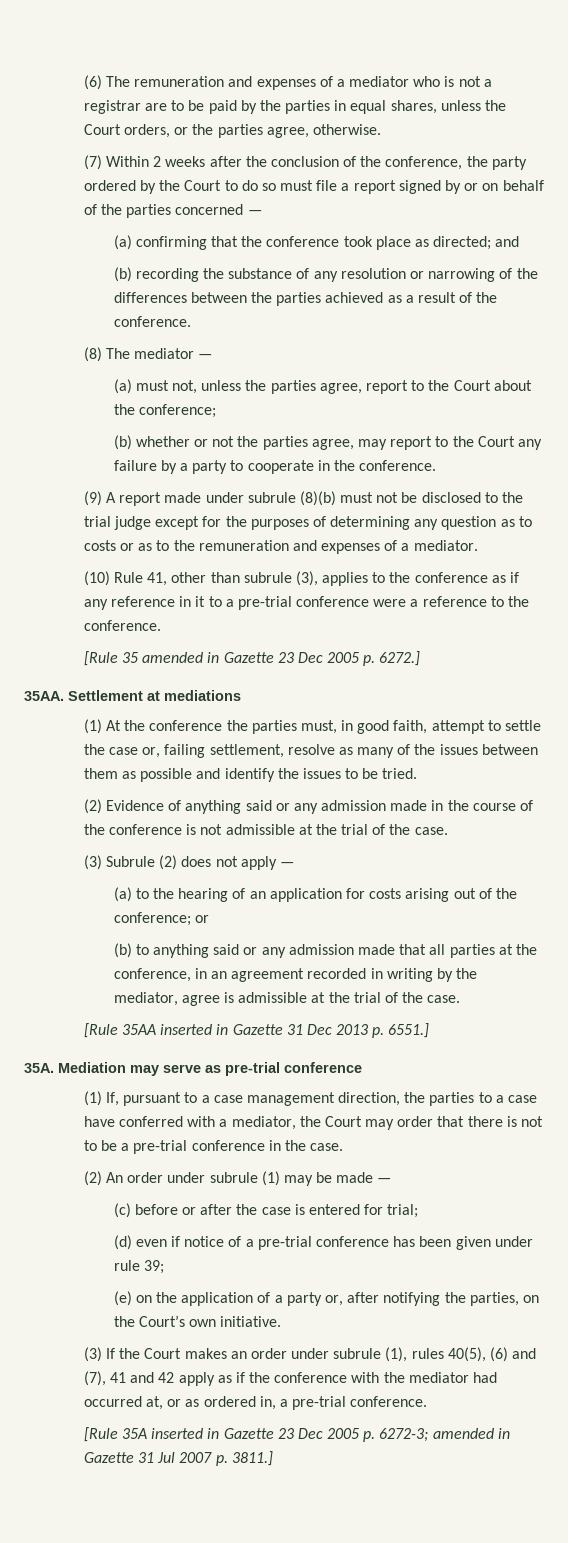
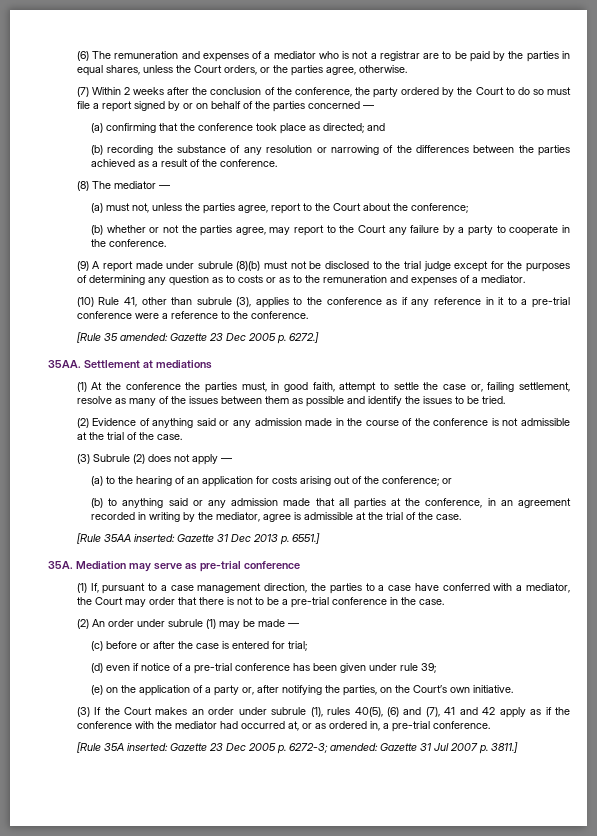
- [Rule 35 amended in Gazette 23 Dec 2005 p. 6272.]
+ [Rule 35 amended: Gazette 23 Dec 2005 p. 6272.]
- [Rule 35AA inserted in Gazette 31 Dec 2013 p. 6551.]
+ [Rule 35AA inserted: Gazette 31 Dec 2013 p. 6551.]
- [Rule 35A inserted in Gazette 23 Dec 2005 p. 6272-3; amended in Gazette 31 Jul 2007 p. 3811.]
+ [Rule 35A inserted: Gazette 23 Dec 2005 p. 6272-3; amended: Gazette 31 Jul 2007 p. 3811.]

